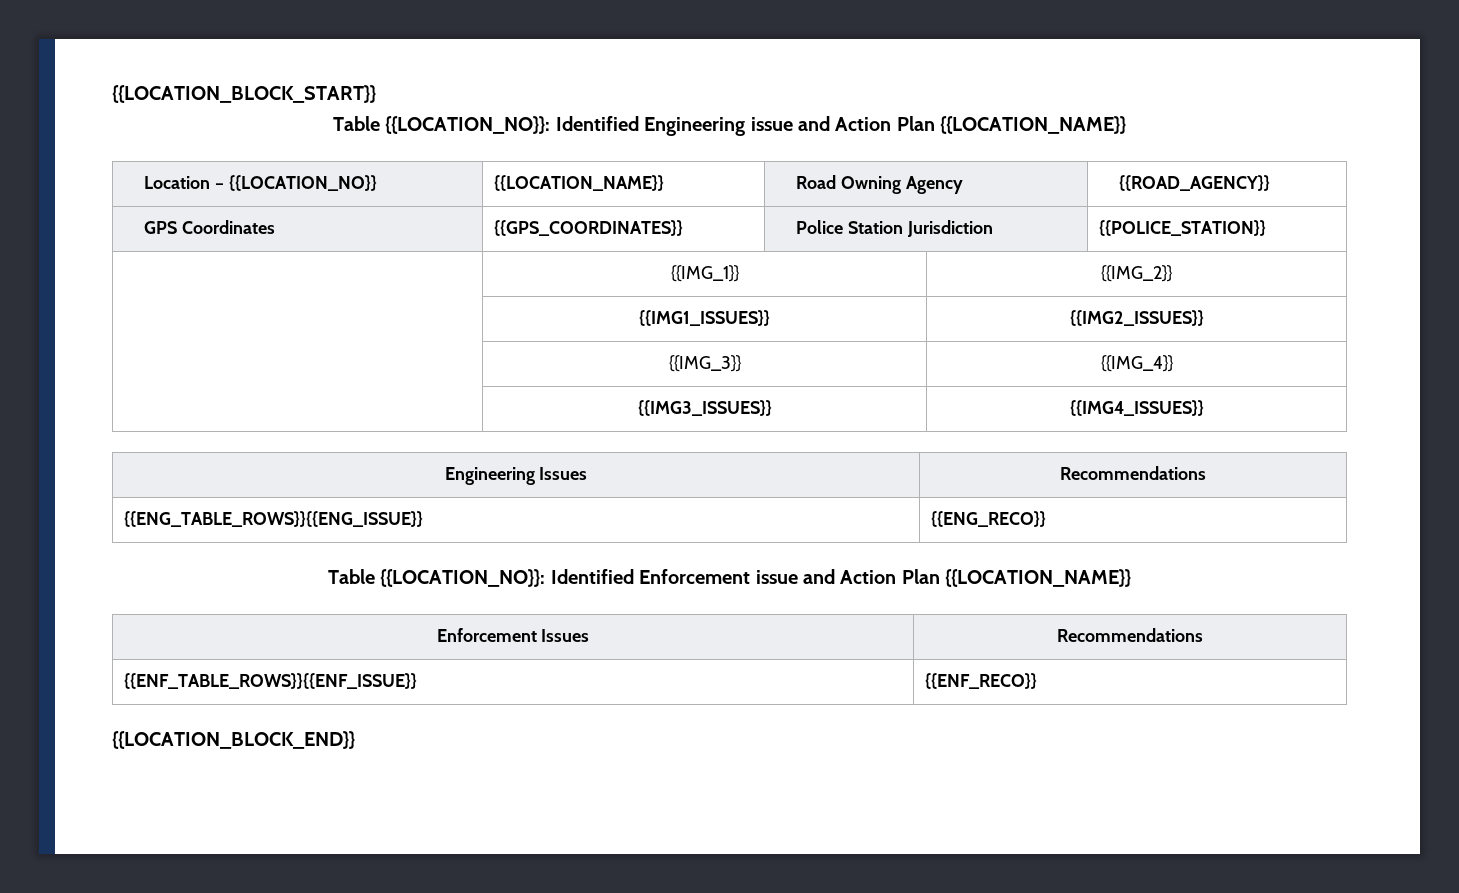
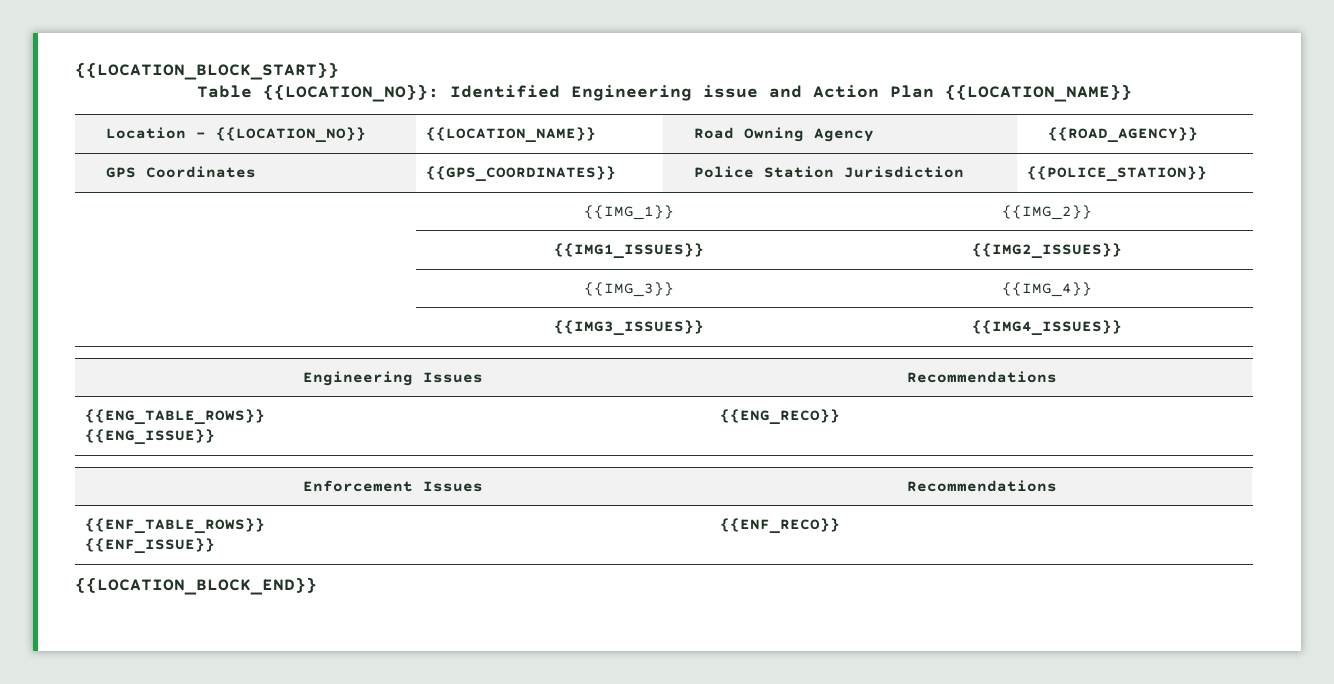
- {{ENG_TABLE_ROWS}}{{ENG_ISSUE}} | {{ENG_RECO}}
+ {{ENG_TABLE_ROWS}}
+ {{ENG_ISSUE}} | {{ENG_RECO}}
- Table {{LOCATION_NO}}: Identified Enforcement issue and Action Plan {{LOCATION_NAME}}
- {{ENF_TABLE_ROWS}}{{ENF_ISSUE}} | {{ENF_RECO}}
+ {{ENF_TABLE_ROWS}}
+ {{ENF_ISSUE}} | {{ENF_RECO}}

